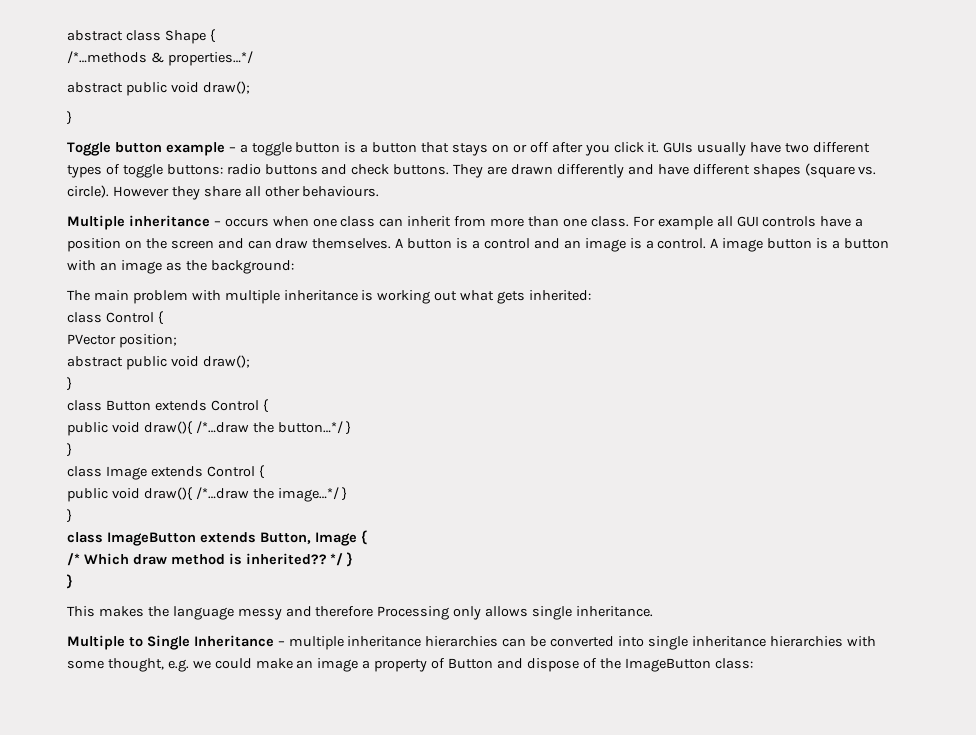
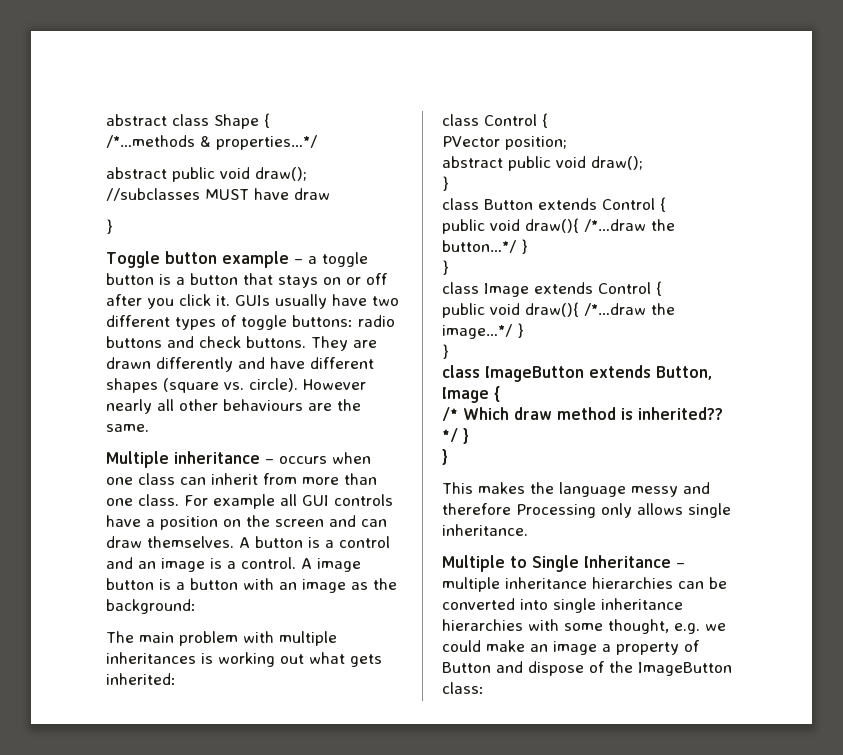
  /*…methods & properties…*/
- abstract public void draw();
+ abstract public void draw(); //subclasses MUST have draw
- However they share all other behaviours.
+ However nearly all other behaviours are the same.
- The main problem with multiple inheritance is working out what gets inherited:
+ The main problem with multiple inheritances is working out what gets inherited:

